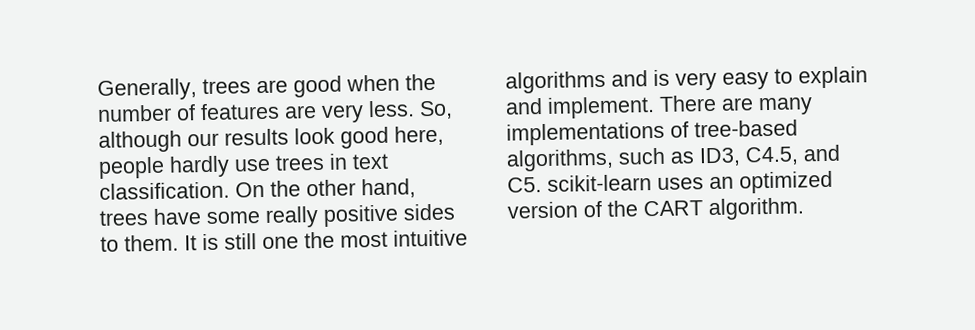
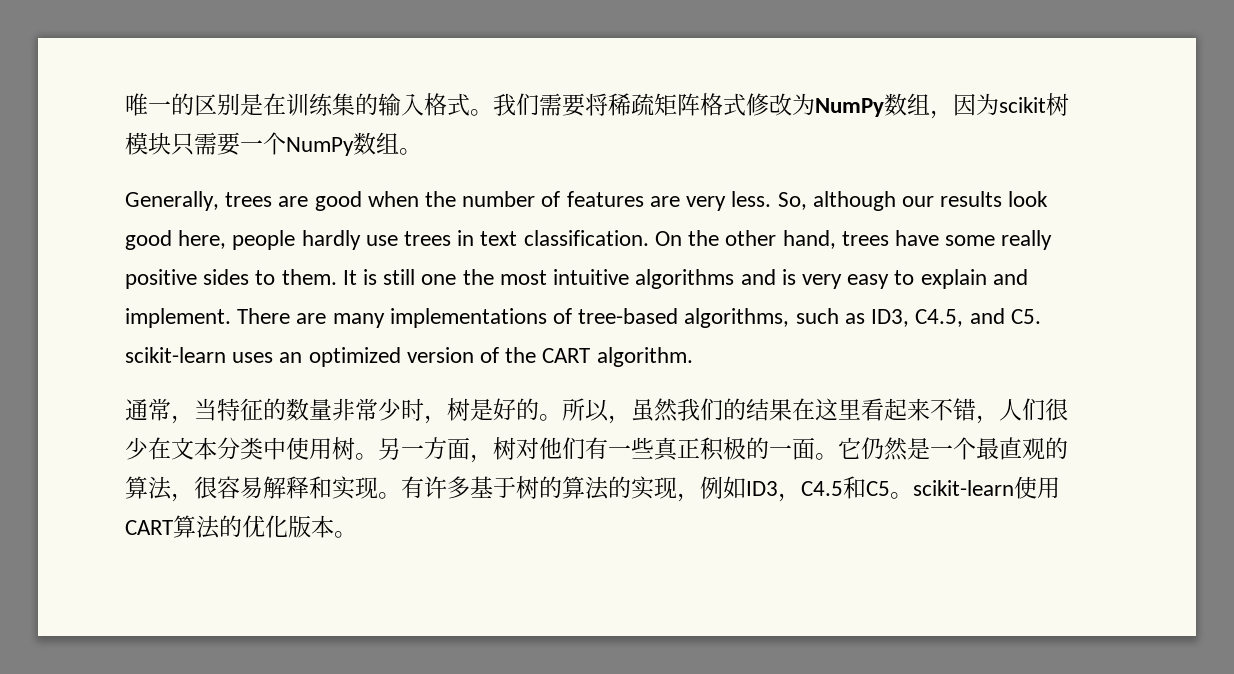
+ 唯一的区别是在训练集的输入格式。我们需要将稀疏矩阵格式修改为NumPy数组，因为scikit树模块只需要一个NumPy数组。
+ 通常，当特征的数量非常少时，树是好的。所以，虽然我们的结果在这里看起来不错，人们很少在文本分类中使用树。另一方面，树对他们有一些真正积极的一面。它仍然是一个最直观的算法，很容易解释和实现。有许多基于树的算法的实现，例如ID3，C4.5和C5。scikit-learn使用CART算法的优化版本。

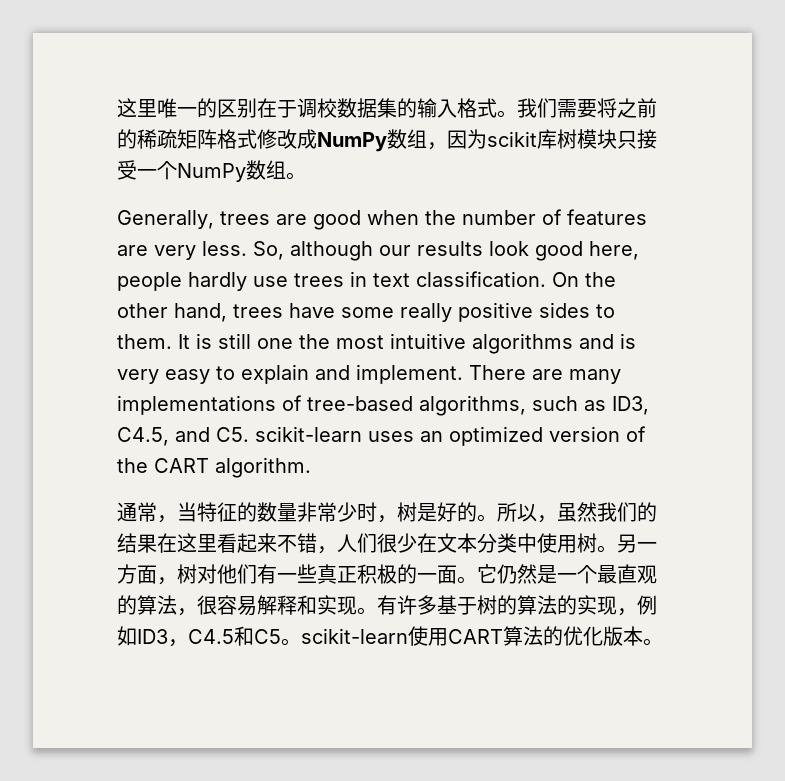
- 唯一的区别是在训练集的输入格式。
+ 这里唯一的区别在于调校数据集的输入格式。
- 我们需要将稀疏矩阵格式修改为NumPy数组，因为scikit树模块只需要一个NumPy数组。
+ 我们需要将之前的稀疏矩阵格式修改成NumPy数组，因为scikit库树模块只接受一个NumPy数组。

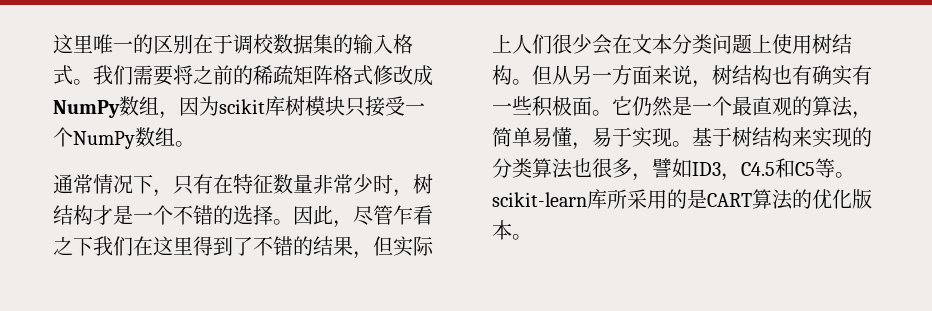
- Generally, trees are good when the number of features are very less. So, although our results look good here, people hardly use trees in text classification. On the other hand, trees have some really positive sides to them. It is still one the most intuitive algorithms and is very easy to explain and implement. There are many implementations of tree-based algorithms, such as ID3, C4.5, and C5. scikit-learn uses an optimized version of the CART algorithm.
- 通常，当特征的数量非常少时，树是好的。所以，虽然我们的结果在这里看起来不错，人们很少在文本分类中使用树。另一方面，树对他们有一些真正积极的一面。
+ 通常情况下，只有在特征数量非常少时，树结构才是一个不错的选择。因此，尽管乍看之下我们在这里得到了不错的结果，但实际上人们很少会在文本分类问题上使用树结构。但从另一方面来说，树结构也有确实有一些积极面。
- 它仍然是一个最直观的算法，很容易解释和实现。有许多基于树的算法的实现，例如ID3，C4.5和C5。scikit-learn使用CART算法的优化版本。
+ 它仍然是一个最直观的算法，简单易懂，易于实现。基于树结构来实现的分类算法也很多，譬如ID3，C4.5和C5等。scikit-learn库所采用的是CART算法的优化版本。

